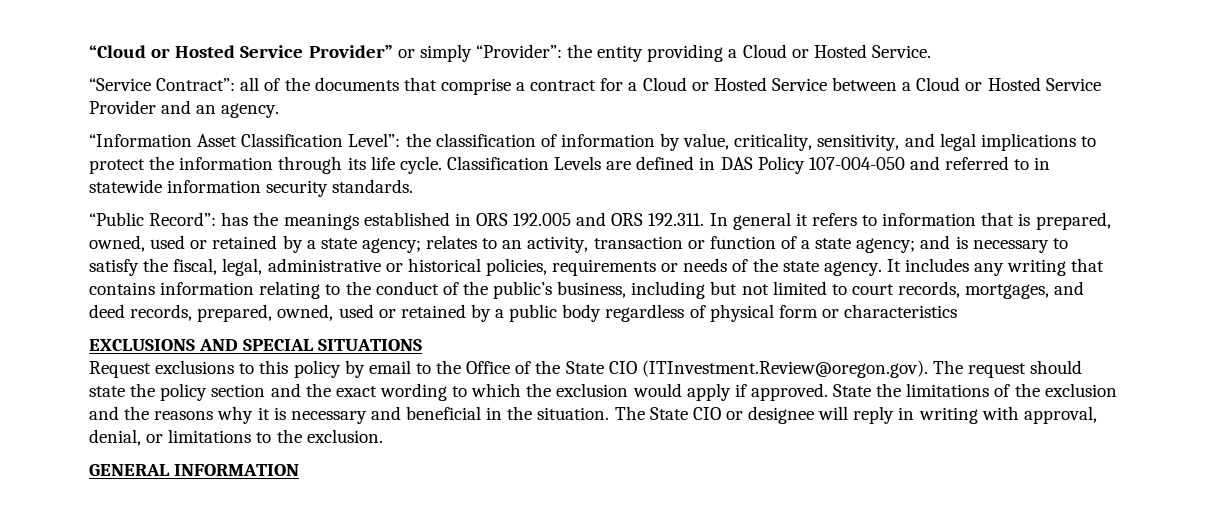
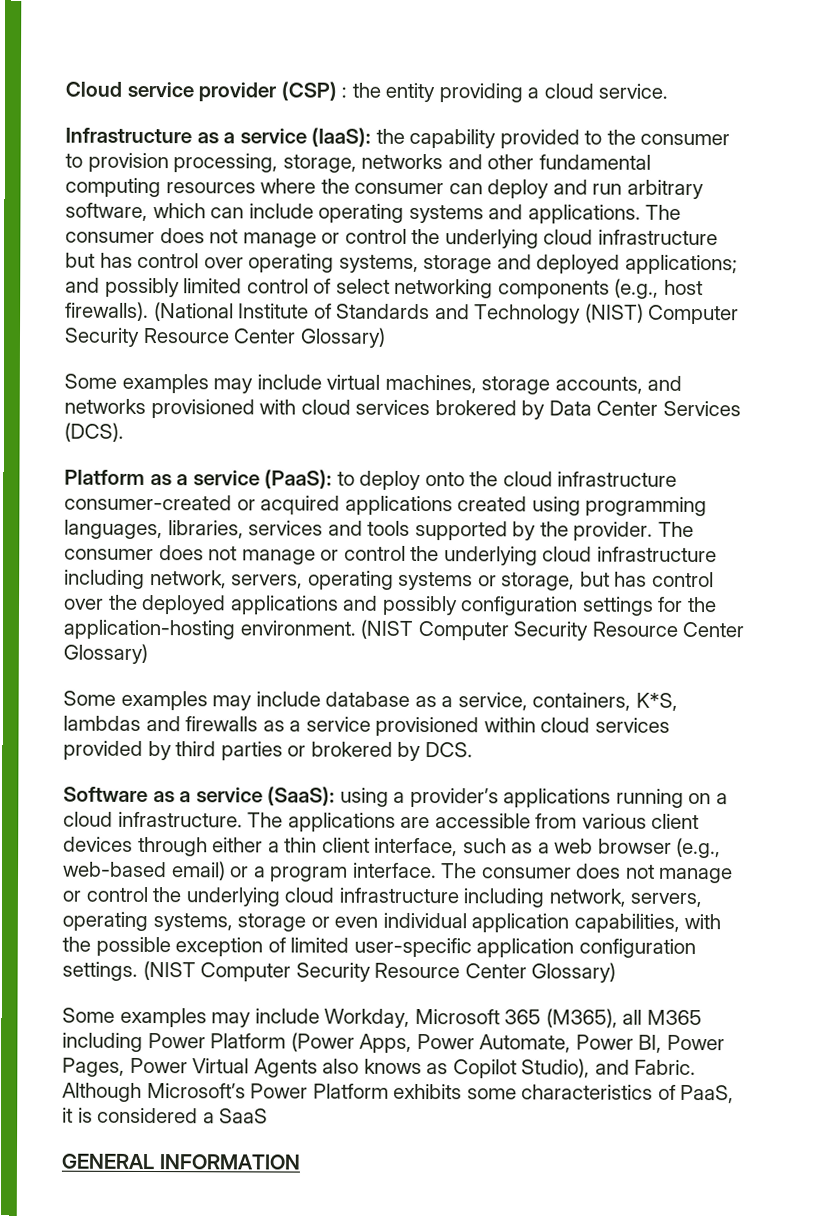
- “Cloud or Hosted Service Provider” or simply “Provider”: the entity providing a Cloud or Hosted Service.
- “Service Contract”: all of the documents that comprise a contract for a Cloud or Hosted Service between a Cloud or Hosted Service Provider and an agency.
- “Information Asset Classification Level”: the classification of information by value, criticality, sensitivity, and legal implications to protect the information through its life cycle. Classification Levels are defined in DAS Policy 107-004-050 and referred to in statewide information security standards.
- “Public Record”: has the meanings established in ORS 192.005 and ORS 192.311. In general it refers to information that is prepared, owned, used or retained by a state agency; relates to an activity, transaction or function of a state agency; and is necessary to satisfy the fiscal, legal, administrative or historical policies, requirements or needs of the state agency. It includes any writing that contains information relating to the conduct of the public’s business, including but not limited to court records, mortgages, and deed records, prepared, owned, used or retained by a public body regardless of physical form or characteristics
- EXCLUSIONS AND SPECIAL SITUATIONS
- Request exclusions to this policy by email to the Office of the State CIO (ITInvestment.Review@oregon.gov). The request should state the policy section and the exact wording to which the exclusion would apply if approved. State the limitations of the exclusion and the reasons why it is necessary and beneficial in the situation. The State CIO or designee will reply in writing with approval, denial, or limitations to the exclusion.
+ Cloud service provider (CSP) : the entity providing a cloud service.
+ Infrastructure as a service (IaaS): the capability provided to the consumer to provision processing, storage, networks and other fundamental computing resources where the consumer can deploy and run arbitrary software, which can include operating systems and applications. The consumer does not manage or control the underlying cloud infrastructure but has control over operating systems, storage and deployed applications; and possibly limited control of select networking components (e.g., host firewalls). (National Institute of Standards and Technology (NIST) Computer Security Resource Center Glossary)
+ Some examples may include virtual machines, storage accounts, and networks provisioned with cloud services brokered by Data Center Services (DCS).
+ Platform as a service (PaaS): to deploy onto the cloud infrastructure consumer-created or acquired applications created using programming languages, libraries, services and tools supported by the provider. The consumer does not manage or control the underlying cloud infrastructure including network, servers, operating systems or storage, but has control over the deployed applications and possibly configuration settings for the application-hosting environment. (NIST Computer Security Resource Center Glossary)
+ Some examples may include database as a service, containers, K*S, lambdas and firewalls as a service provisioned within cloud services provided by third parties or brokered by DCS.
+ Software as a service (SaaS): using a provider’s applications running on a cloud infrastructure. The applications are accessible from various client devices through either a thin client interface, such as a web browser (e.g., web-based email) or a program interface. The consumer does not manage or control the underlying cloud infrastructure including network, servers, operating systems, storage or even individual application capabilities, with the possible exception of limited user-specific application configuration settings. (NIST Computer Security Resource Center Glossary)
+ Some examples may include Workday, Microsoft 365 (M365), all M365 including Power Platform (Power Apps, Power Automate, Power BI, Power Pages, Power Virtual Agents also knows as Copilot Studio), and Fabric. Although Microsoft’s Power Platform exhibits some characteristics of PaaS, it is considered a SaaS

